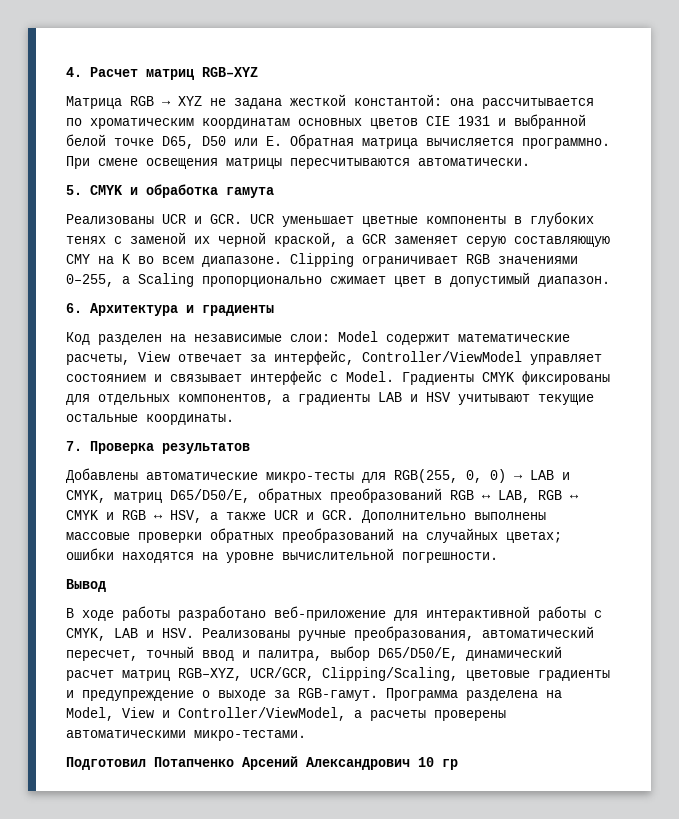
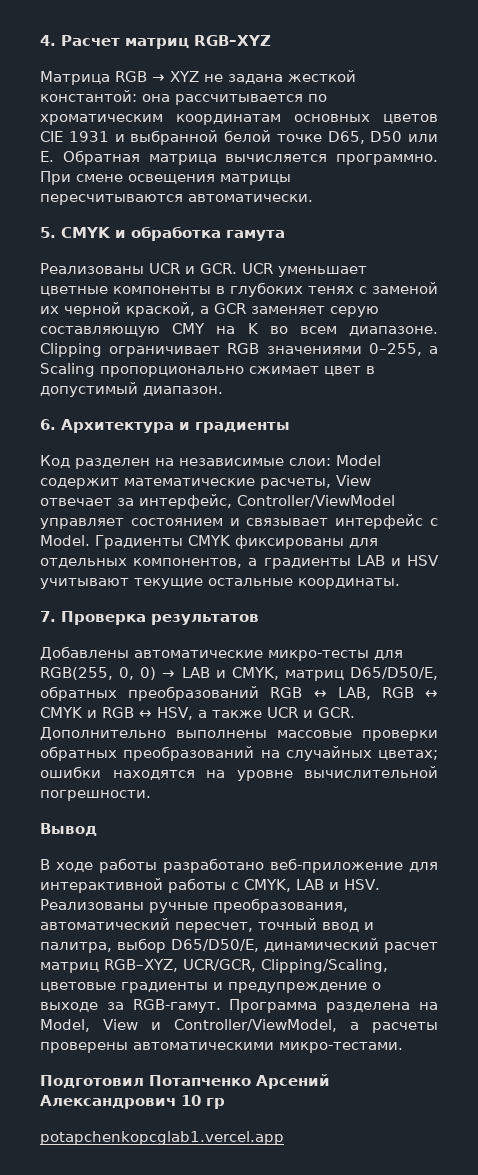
+ potapchenkopcglab1.vercel.app

